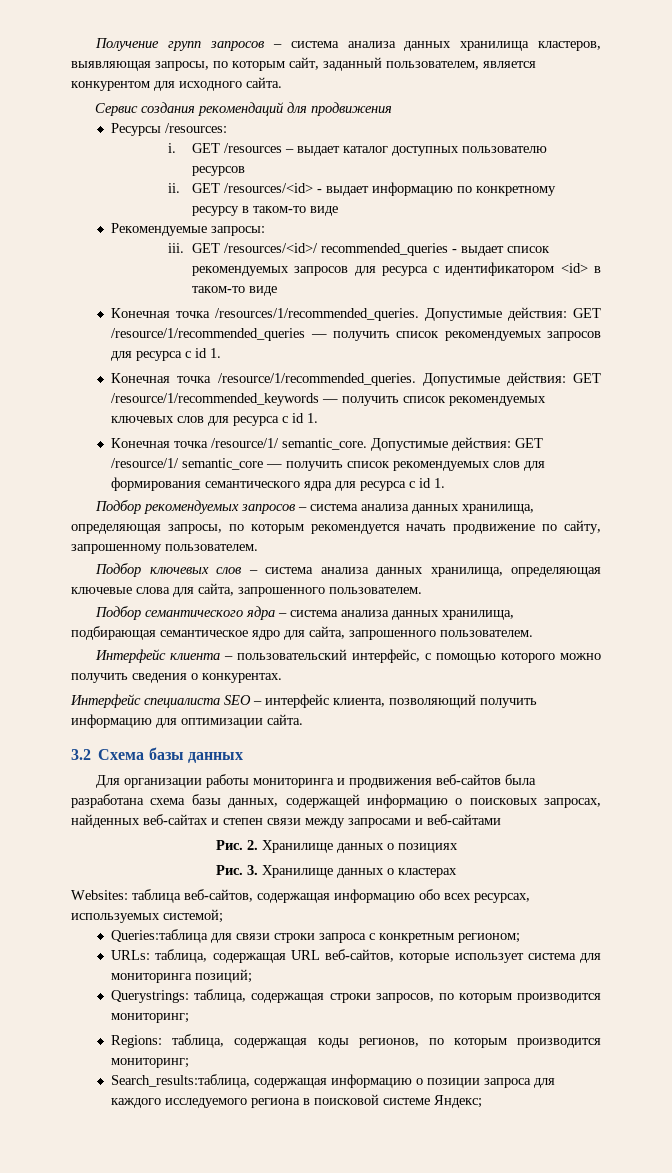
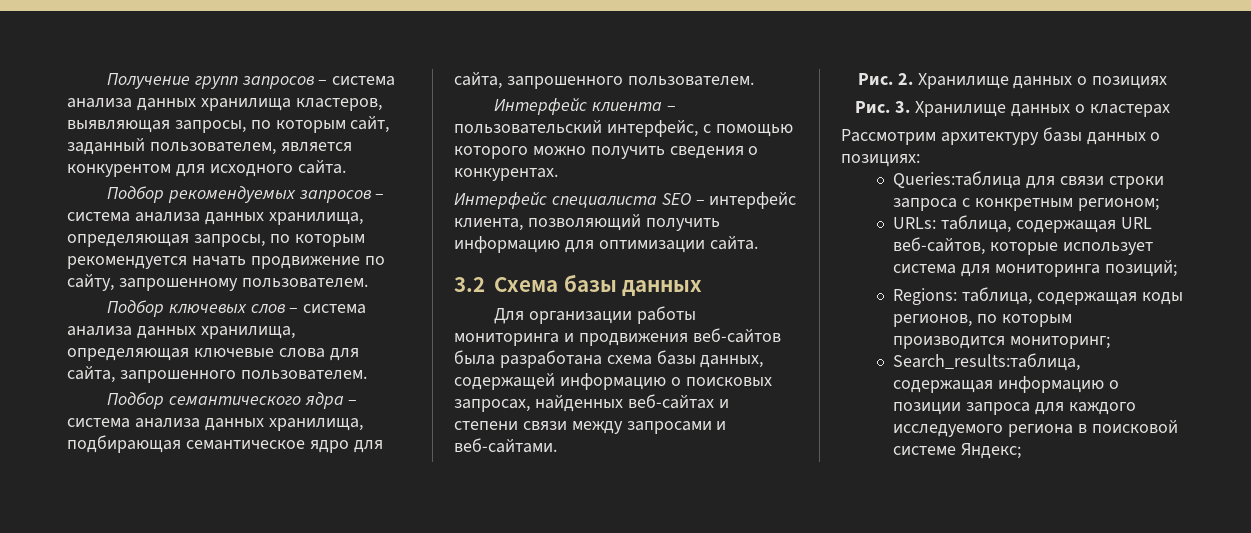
- Сервис создания рекомендаций для продвижения
- Ресурсы /resources:
- i. GET /resources – выдает каталог доступных пользователю ресурсов
- ii. GET /resources/<id> - выдает информацию по конкретному ресурсу в таком-то виде
- Рекомендуемые запросы:
- iii. GET /resources/<id>/ recommended_queries - выдает список рекомендуемых запросов для ресурса с идентификатором <id> в таком-то виде
- Конечная точка /resources/1/recommended_queries. Допустимые действия: GET /resource/1/recommended_queries — получить список рекомендуемых запросов для ресурса с id 1.
- Конечная точка /resource/1/recommended_queries. Допустимые действия: GET /resource/1/recommended_keywords — получить список рекомендуемых ключевых слов для ресурса с id 1.
- Конечная точка /resource/1/ semantic_core. Допустимые действия: GET /resource/1/ semantic_core — получить список рекомендуемых слов для формирования семантического ядра для ресурса с id 1.
- Для организации работы мониторинга и продвижения веб-сайтов была разработана схема базы данных, содержащей информацию о поисковых запросах, найденных веб-сайтах и степен связи между запросами и веб-сайтами
+ Для организации работы мониторинга и продвижения веб-сайтов была разработана схема базы данных, содержащей информацию о поисковых запросах, найденных веб-сайтах и степени связи между запросами и веб-сайтами.
- Websites: таблица веб-сайтов, содержащая информацию обо всех ресурсах, используемых системой;
+ Рассмотрим архитектуру базы данных о позициях:
- Querystrings: таблица, содержащая строки запросов, по которым производится мониторинг;

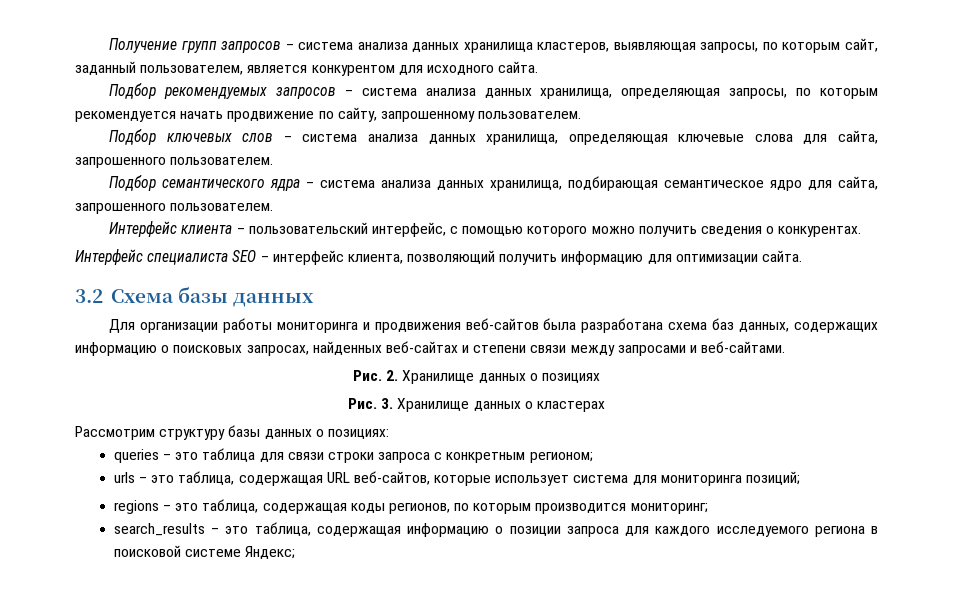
- Для организации работы мониторинга и продвижения веб-сайтов была разработана схема базы данных, содержащей информацию о поисковых запросах, найденных веб-сайтах и степени связи между запросами и веб-сайтами.
+ Для организации работы мониторинга и продвижения веб-сайтов была разработана схема баз данных, содержащих информацию о поисковых запросах, найденных веб-сайтах и степени связи между запросами и веб-сайтами.
- Рассмотрим архитектуру базы данных о позициях:
+ Рассмотрим структуру базы данных о позициях:
- Queries:таблица для связи строки запроса с конкретным регионом;
+ queries – это таблица для связи строки запроса с конкретным регионом;
- URLs: таблица, содержащая URL веб-сайтов, которые использует система для мониторинга позиций;
+ urls – это таблица, содержащая URL веб-сайтов, которые использует система для мониторинга позиций;
- Regions: таблица, содержащая коды регионов, по которым производится мониторинг;
+ regions – это таблица, содержащая коды регионов, по которым производится мониторинг;
- Search_results:таблица, содержащая информацию о позиции запроса для каждого исследуемого региона в поисковой системе Яндекс;
+ search_results – это таблица, содержащая информацию о позиции запроса для каждого исследуемого региона в поисковой системе Яндекс;

